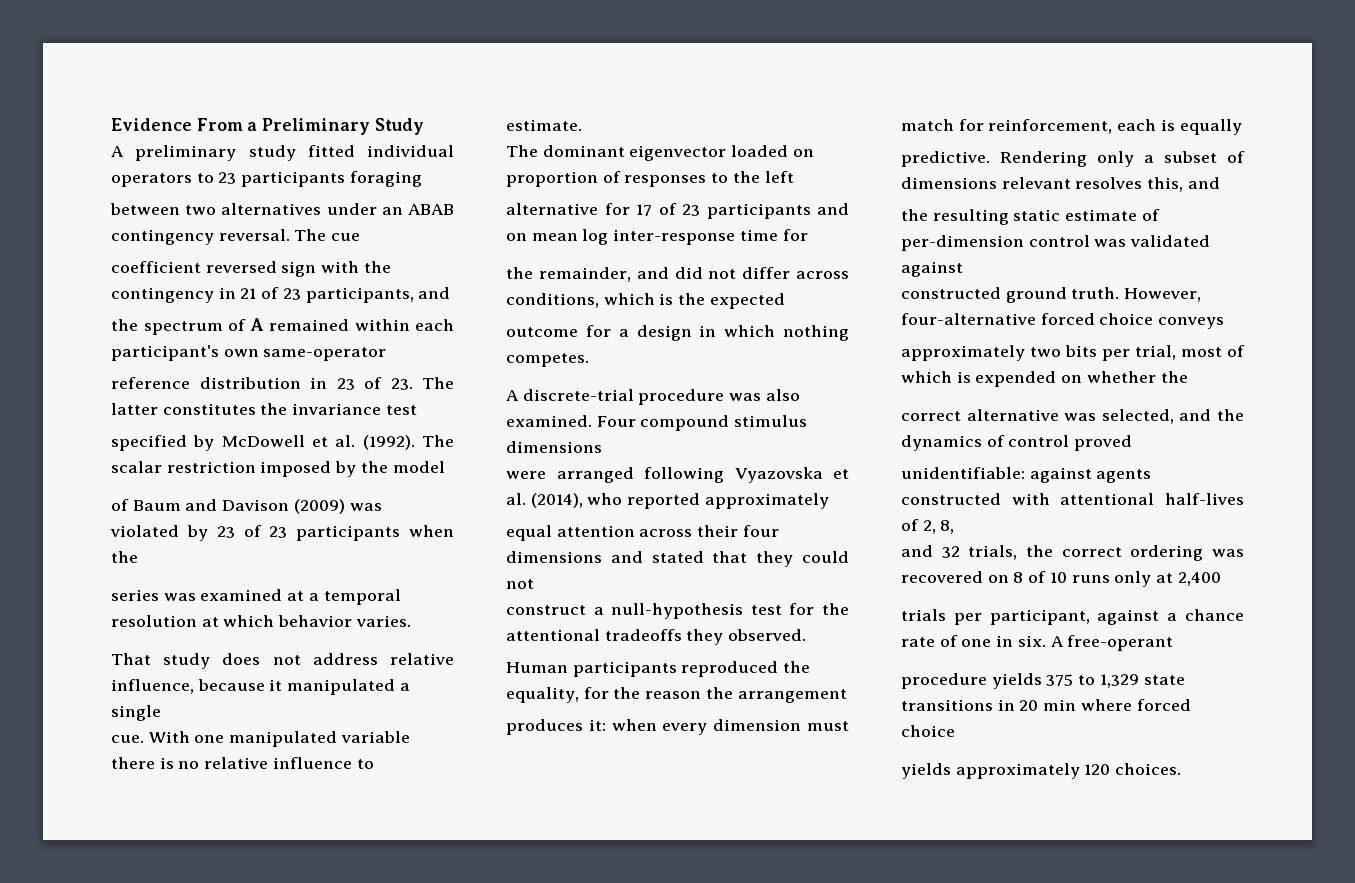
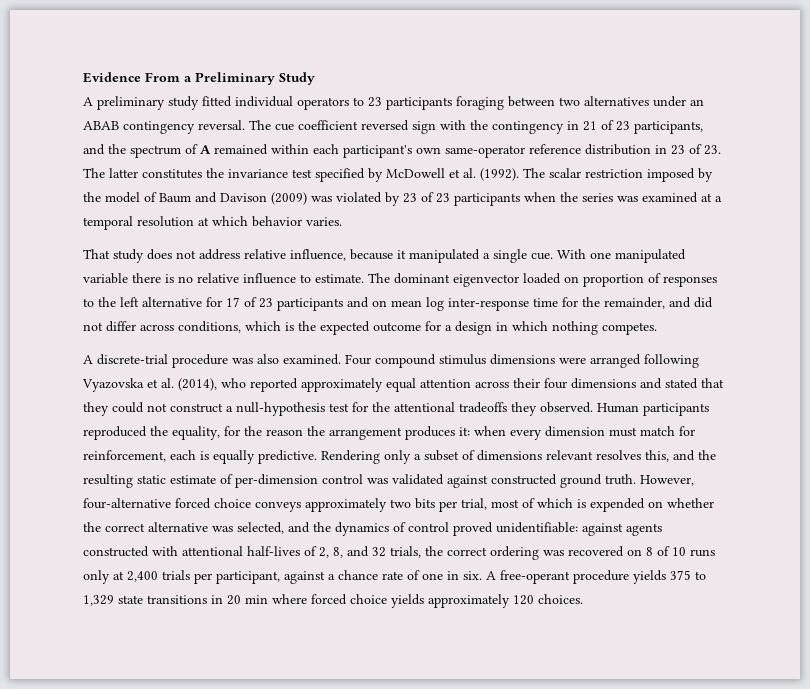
- A preliminary study fitted individual operators to 23 participants foraging
- between two alternatives under an ABAB contingency reversal.
+ A preliminary study fitted individual operators to 23 participants foraging between two alternatives under an ABAB contingency reversal.
- The cue
- coefficient reversed sign with the contingency in 21 of 23 participants, and
- the spectrum of A remained within each participant's own same-operator
- reference distribution in 23 of 23. The latter constitutes the invariance test
- specified by McDowell et al. (1992).
+ The cue coefficient reversed sign with the contingency in 21 of 23 participants, and the spectrum of A remained within each participant's own same-operator reference distribution in 23 of 23. The latter constitutes the invariance test specified by McDowell et al. (1992).
- The scalar restriction imposed by the model
- of Baum and Davison (2009) was violated by 23 of 23 participants when the
- series was examined at a temporal resolution at which behavior varies.
+ The scalar restriction imposed by the model of Baum and Davison (2009) was violated by 23 of 23 participants when the series was examined at a temporal resolution at which behavior varies.
- That study does not address relative influence, because it manipulated a single
- cue.
+ That study does not address relative influence, because it manipulated a single cue.
- With one manipulated variable there is no relative influence to estimate.
- The dominant eigenvector loaded on proportion of responses to the left
- alternative for 17 of 23 participants and on mean log inter-response time for
- the remainder, and did not differ across conditions, which is the expected
- outcome for a design in which nothing competes.
+ With one manipulated variable there is no relative influence to estimate. The dominant eigenvector loaded on proportion of responses to the left alternative for 17 of 23 participants and on mean log inter-response time for the remainder, and did not differ across conditions, which is the expected outcome for a design in which nothing competes.
- Four compound stimulus dimensions
- were arranged following Vyazovska et al. (2014), who reported approximately
- equal attention across their four dimensions and stated that they could not
- construct a null-hypothesis test for the attentional tradeoffs they observed.
- Human participants reproduced the equality, for the reason the arrangement
- produces it: when every dimension must match for reinforcement, each is equally
- predictive.
+ Four compound stimulus dimensions were arranged following Vyazovska et al. (2014), who reported approximately equal attention across their four dimensions and stated that they could not construct a null-hypothesis test for the attentional tradeoffs they observed. Human participants reproduced the equality, for the reason the arrangement produces it: when every dimension must match for reinforcement, each is equally predictive.
- Rendering only a subset of dimensions relevant resolves this, and
- the resulting static estimate of per-dimension control was validated against
- constructed ground truth.
+ Rendering only a subset of dimensions relevant resolves this, and the resulting static estimate of per-dimension control was validated against constructed ground truth.
- However, four-alternative forced choice conveys
- approximately two bits per trial, most of which is expended on whether the
- correct alternative was selected, and the dynamics of control proved
- unidentifiable:
+ However, four-alternative forced choice conveys approximately two bits per trial, most of which is expended on whether the correct alternative was selected, and the dynamics of control proved unidentifiable:
- against agents constructed with attentional half-lives of 2, 8,
- and 32 trials, the correct ordering was recovered on 8 of 10 runs only at 2,400
- trials per participant, against a chance rate of one in six.
+ against agents constructed with attentional half-lives of 2, 8, and 32 trials, the correct ordering was recovered on 8 of 10 runs only at 2,400 trials per participant, against a chance rate of one in six.
- A free-operant
- procedure yields 375 to 1,329 state transitions in 20 min where forced choice
- yields approximately 120 choices.
+ A free-operant procedure yields 375 to 1,329 state transitions in 20 min where forced choice yields approximately 120 choices.

